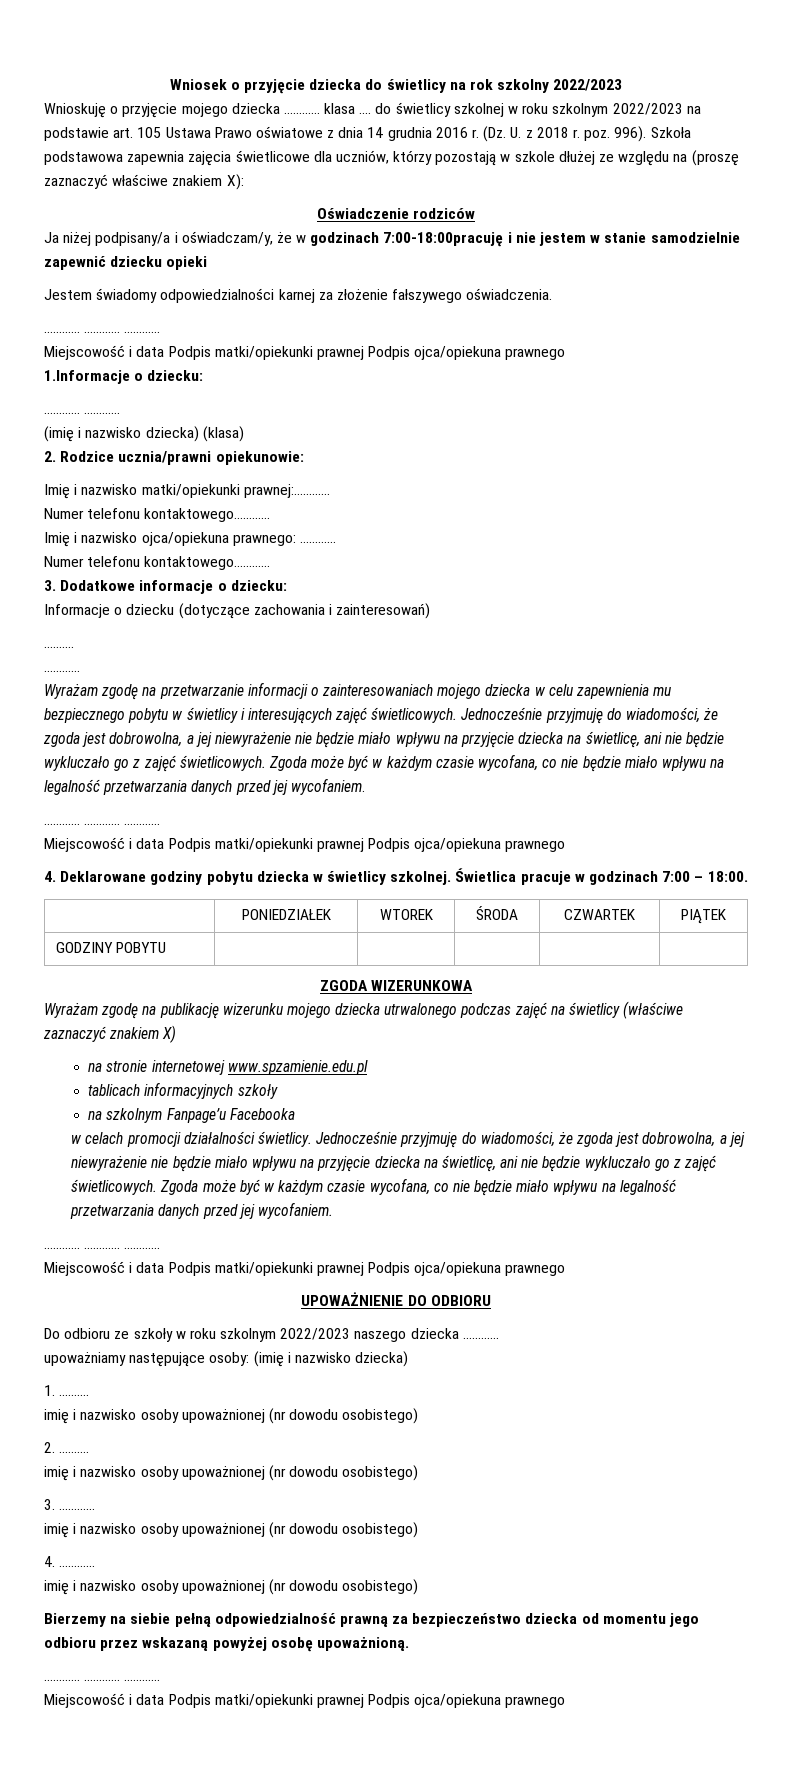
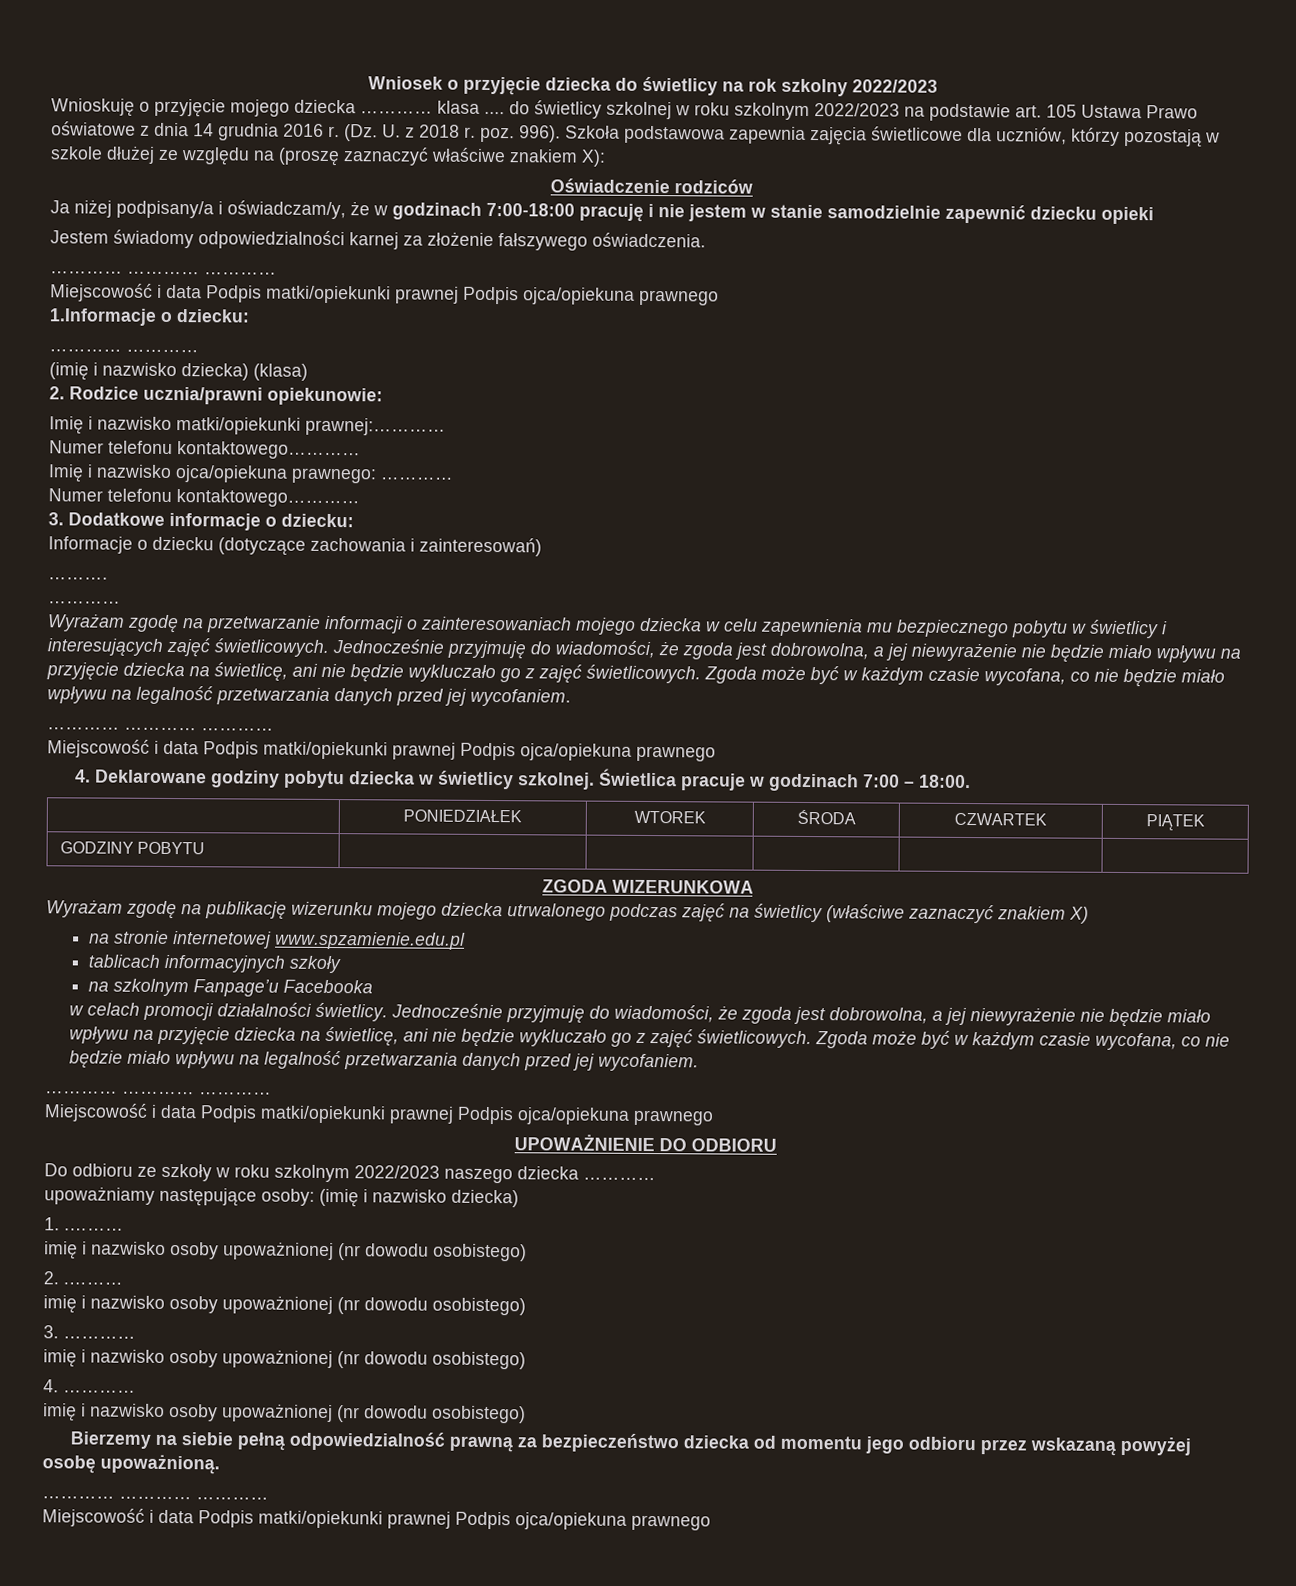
- Ja niżej podpisany/a i oświadczam/y, że w godzinach 7:00-18:00pracuję i nie jestem w stanie samodzielnie zapewnić dziecku opieki
+ Ja niżej podpisany/a i oświadczam/y, że w godzinach 7:00-18:00 pracuję i nie jestem w stanie samodzielnie zapewnić dziecku opieki

